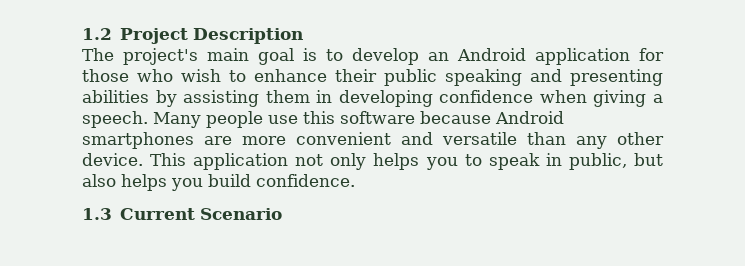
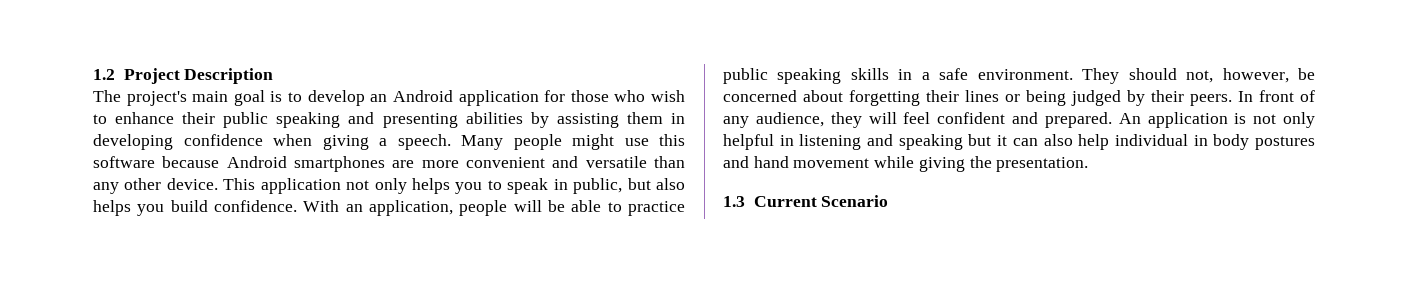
- Many people use this software because Android smartphones are more convenient and versatile than any other device.
+ Many people might use this software because Android smartphones are more convenient and versatile than any other device.
+ With an application, people will be able to practice public speaking skills in a safe environment. They should not, however, be concerned about forgetting their lines or being judged by their peers. In front of any audience, they will feel confident and prepared. An application is not only helpful in listening and speaking but it can also help individual in body postures and hand movement while giving the presentation.

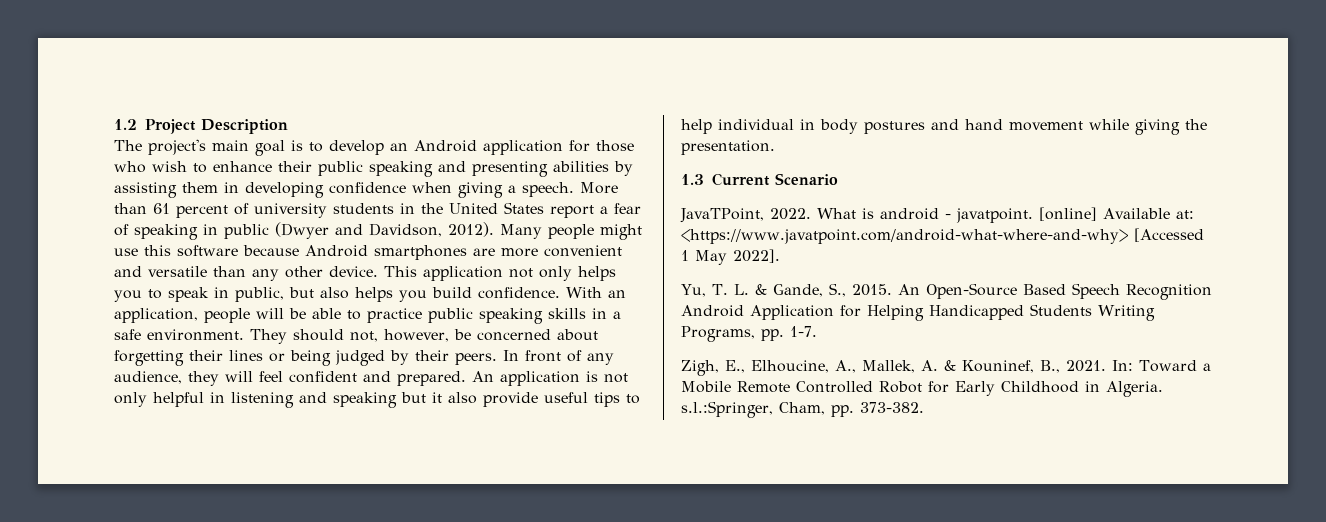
+ More than 61 percent of university students in the United States report a fear of speaking in public (Dwyer and Davidson, 2012).
- An application is not only helpful in listening and speaking but it can also help individual in body postures and hand movement while giving the presentation.
+ An application is not only helpful in listening and speaking but it also provide useful tips to help individual in body postures and hand movement while giving the presentation.
+ JavaTPoint, 2022. What is android - javatpoint. [online] Available at: <https://www.javatpoint.com/android-what-where-and-why> [Accessed 1 May 2022].
+ Yu, T. L. & Gande, S., 2015. An Open-Source Based Speech Recognition Android Application for Helping Handicapped Students Writing Programs, pp. 1-7.
+ Zigh, E., Elhoucine, A., Mallek, A. & Kouninef, B., 2021. In: Toward a Mobile Remote Controlled Robot for Early Childhood in Algeria. s.l.:Springer, Cham, pp. 373-382.

